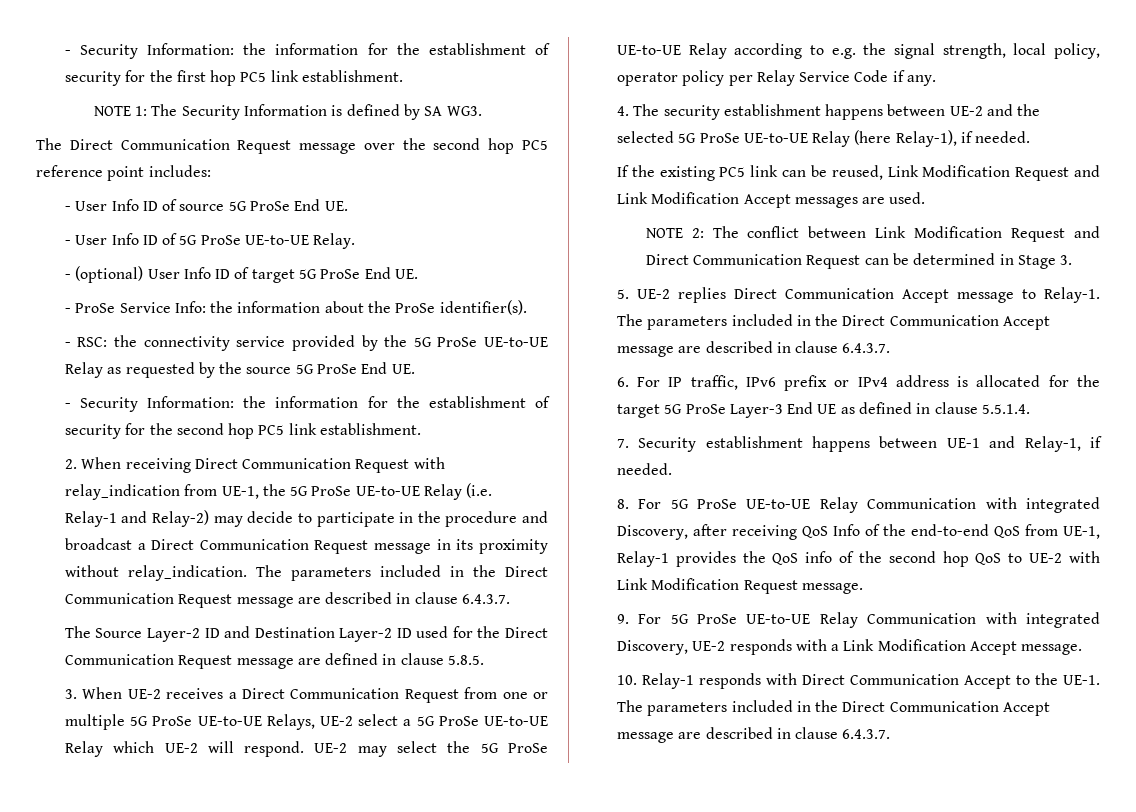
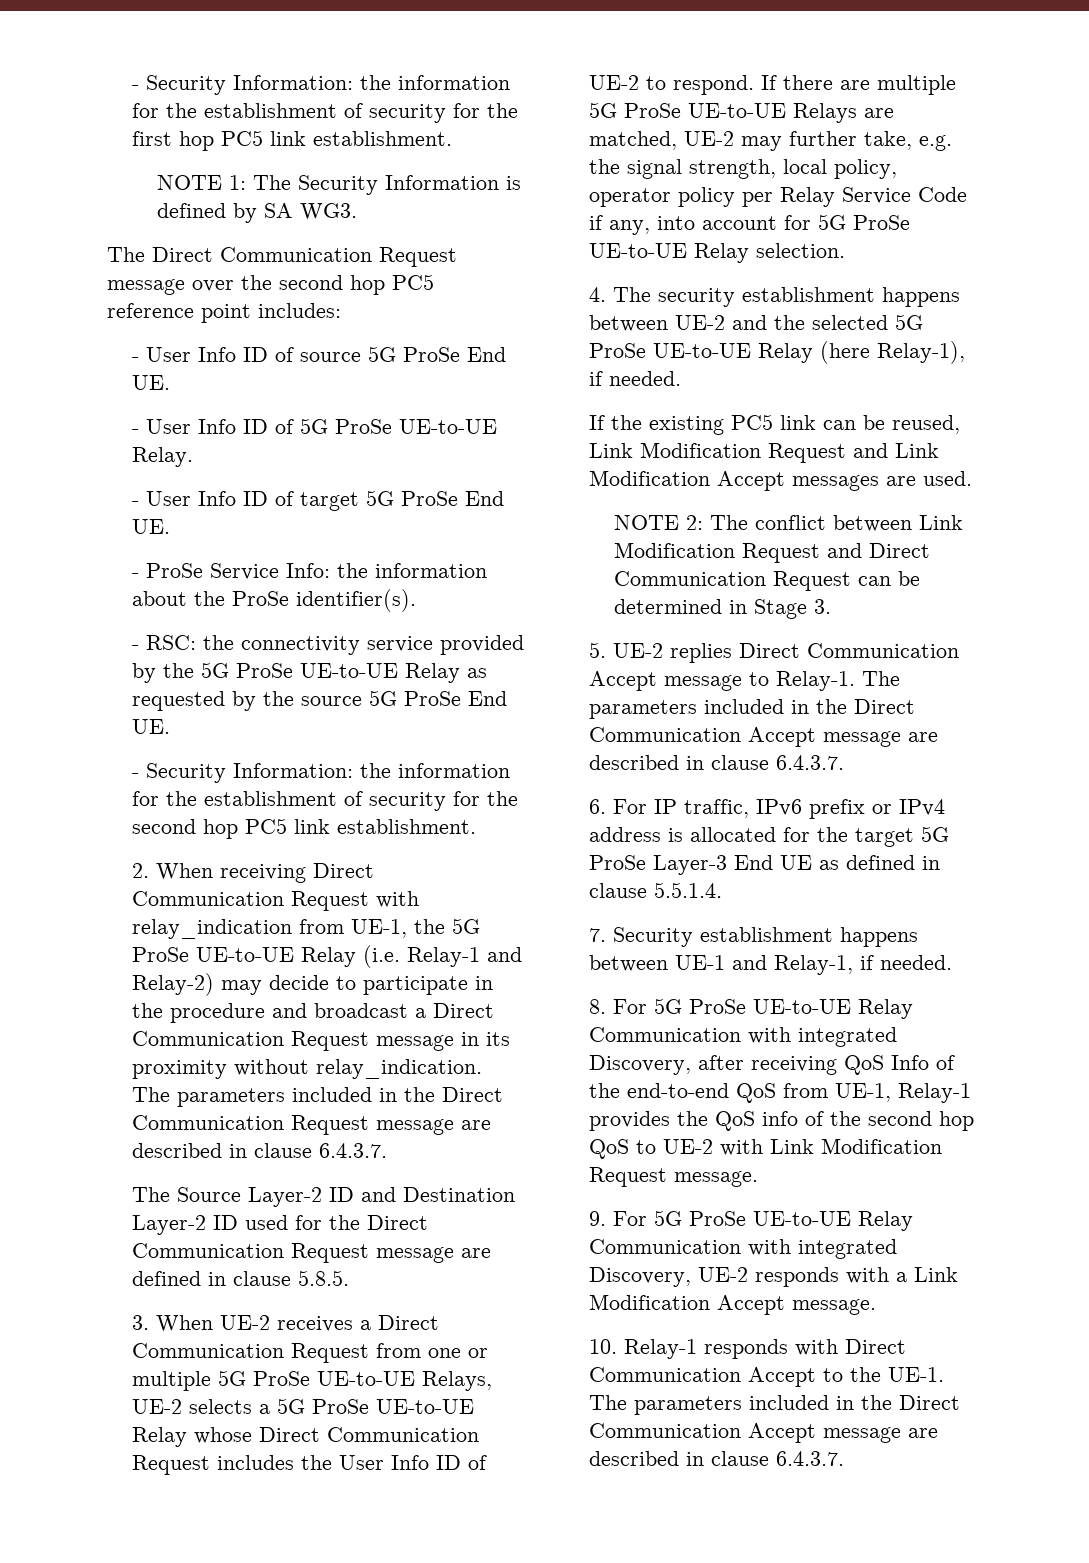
- - (optional) User Info ID of target 5G ProSe End UE.
+ - User Info ID of target 5G ProSe End UE.
- 3. When UE-2 receives a Direct Communication Request from one or multiple 5G ProSe UE-to-UE Relays, UE-2 select a 5G ProSe UE-to-UE Relay which UE-2 will respond. UE-2 may select the 5G ProSe UE-to-UE Relay according to e.g. the signal strength, local policy, operator policy per Relay Service Code if any.
+ 3. When UE-2 receives a Direct Communication Request from one or multiple 5G ProSe UE-to-UE Relays, UE-2 selects a 5G ProSe UE-to-UE Relay whose Direct Communication Request includes the User Info ID of UE-2 to respond. If there are multiple 5G ProSe UE-to-UE Relays are matched, UE-2 may further take, e.g. the signal strength, local policy, operator policy per Relay Service Code if any, into account for 5G ProSe UE-to-UE Relay selection.

